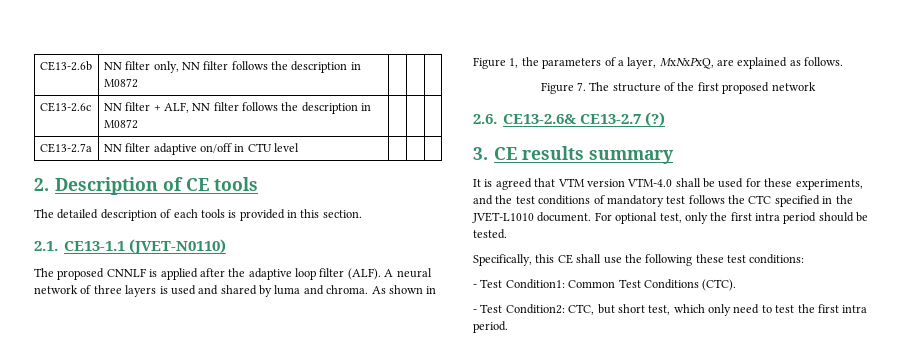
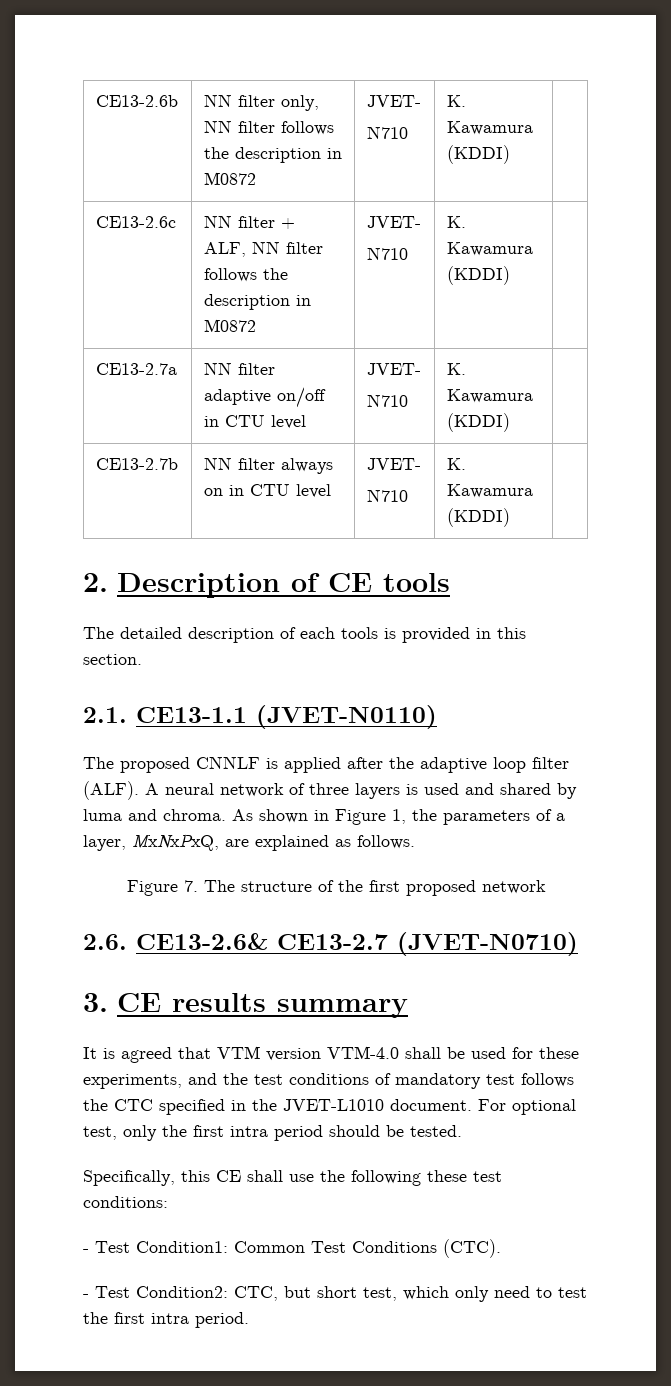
- CE13-2.6b | NN filter only, NN filter follows the description in M0872 | | |
+ CE13-2.6b | NN filter only, NN filter follows the description in M0872 | JVET-
+ N710 | K. Kawamura (KDDI) |
- CE13-2.6c | NN filter + ALF, NN filter follows the description in M0872 | | |
+ CE13-2.6c | NN filter + ALF, NN filter follows the description in M0872 | JVET-
+ N710 | K. Kawamura (KDDI) |
- CE13-2.7a | NN filter adaptive on/off in CTU level | | |
+ CE13-2.7a | NN filter adaptive on/off in CTU level | JVET-
+ N710 | K. Kawamura (KDDI) |
+ CE13-2.7b | NN filter always on in CTU level | JVET-
+ N710 | K. Kawamura (KDDI) |
- 2.6. CE13-2.6& CE13-2.7 (?)
+ 2.6. CE13-2.6& CE13-2.7 (JVET-N0710)

